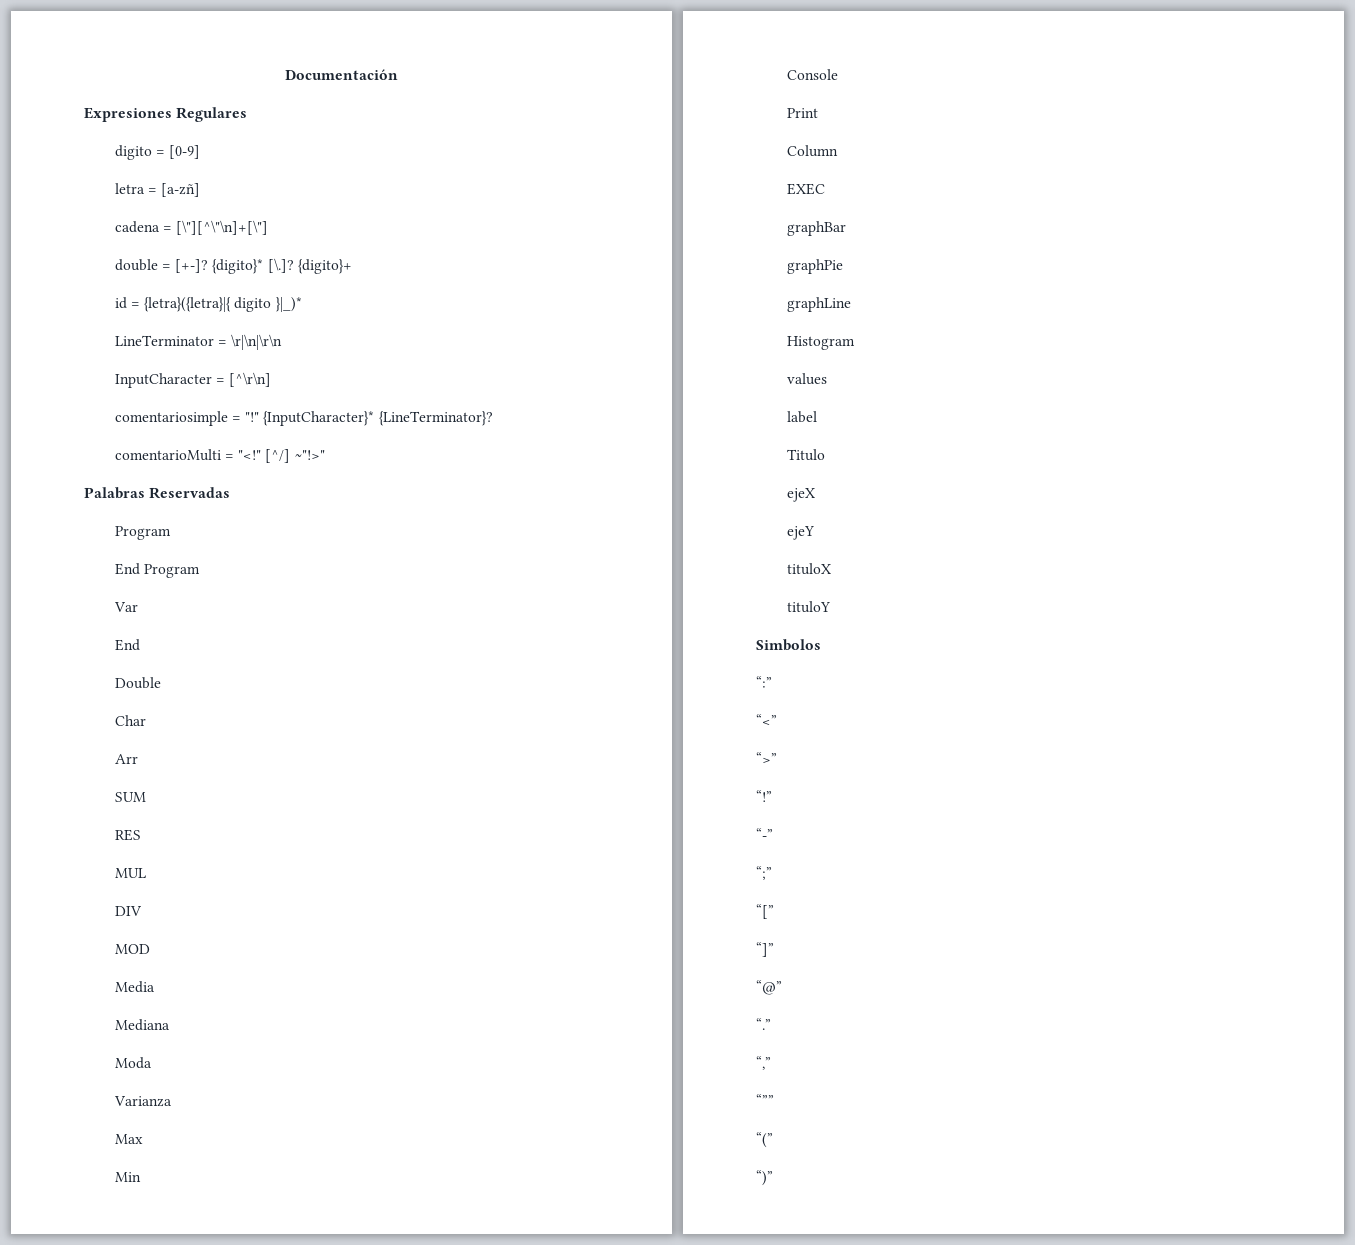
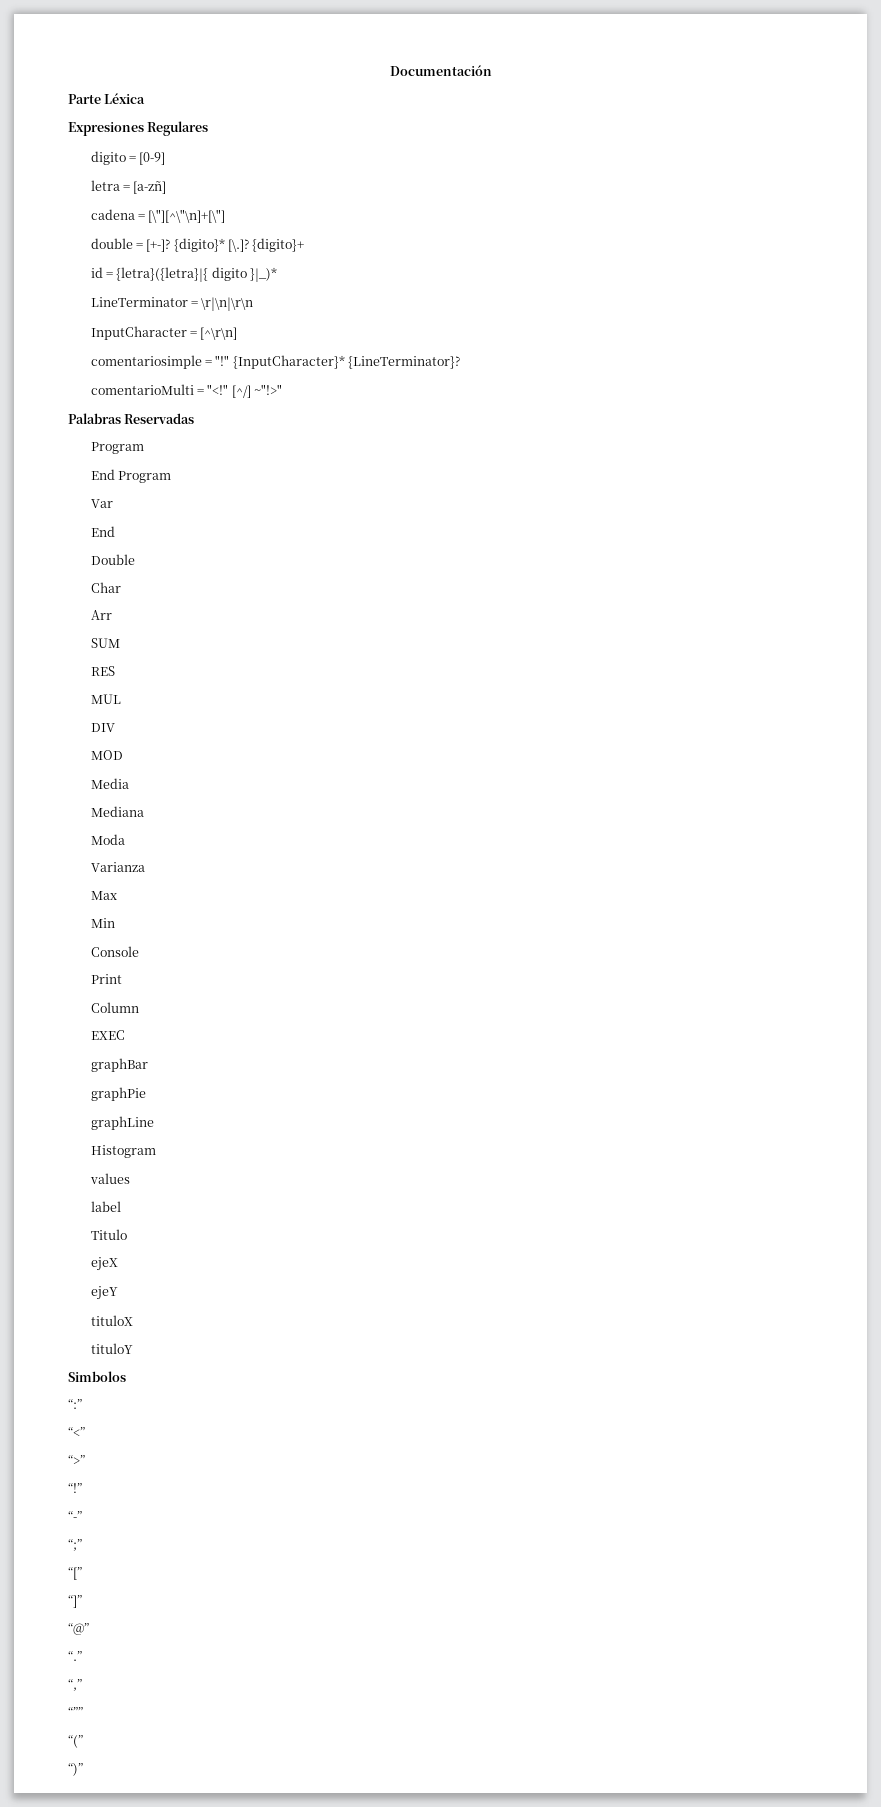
+ Parte Léxica

